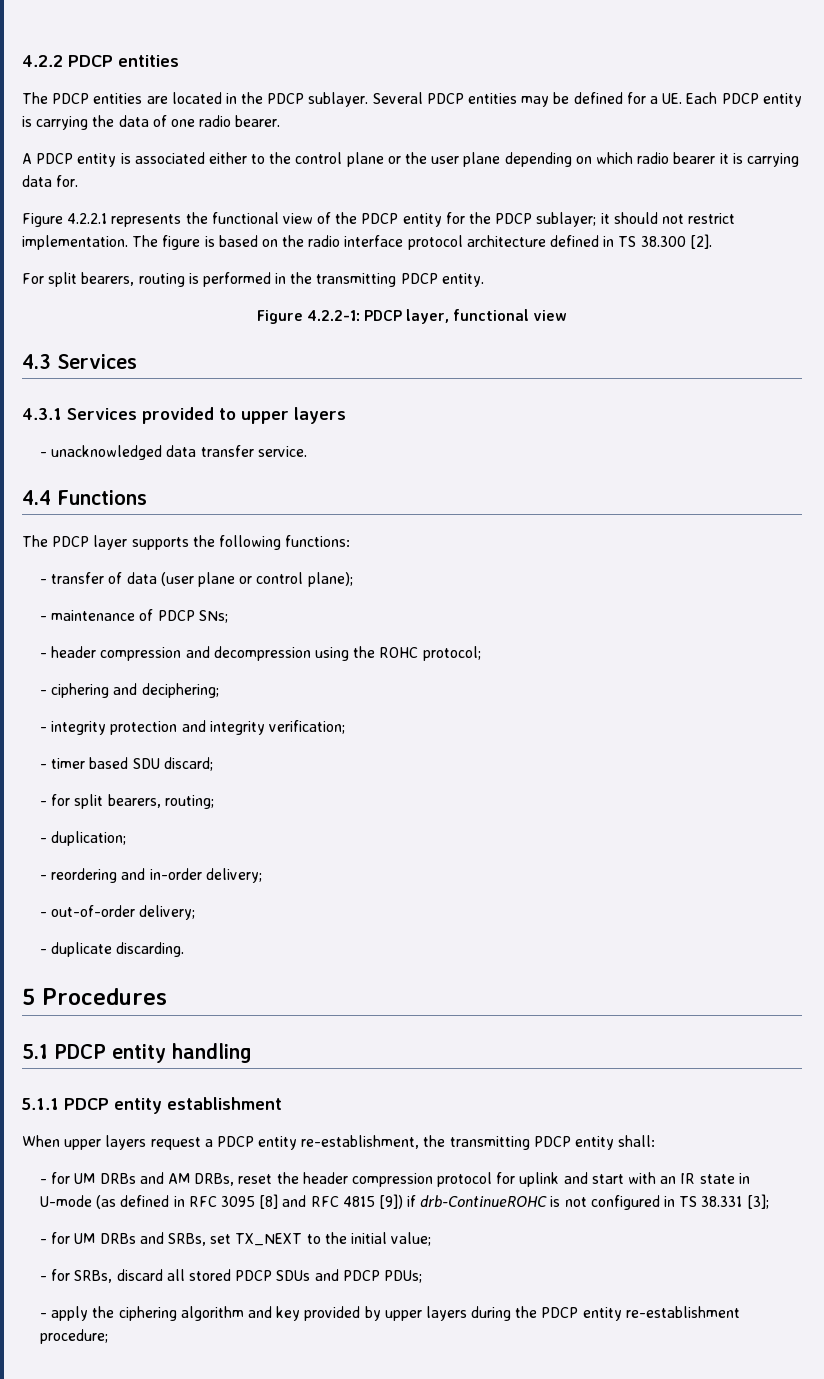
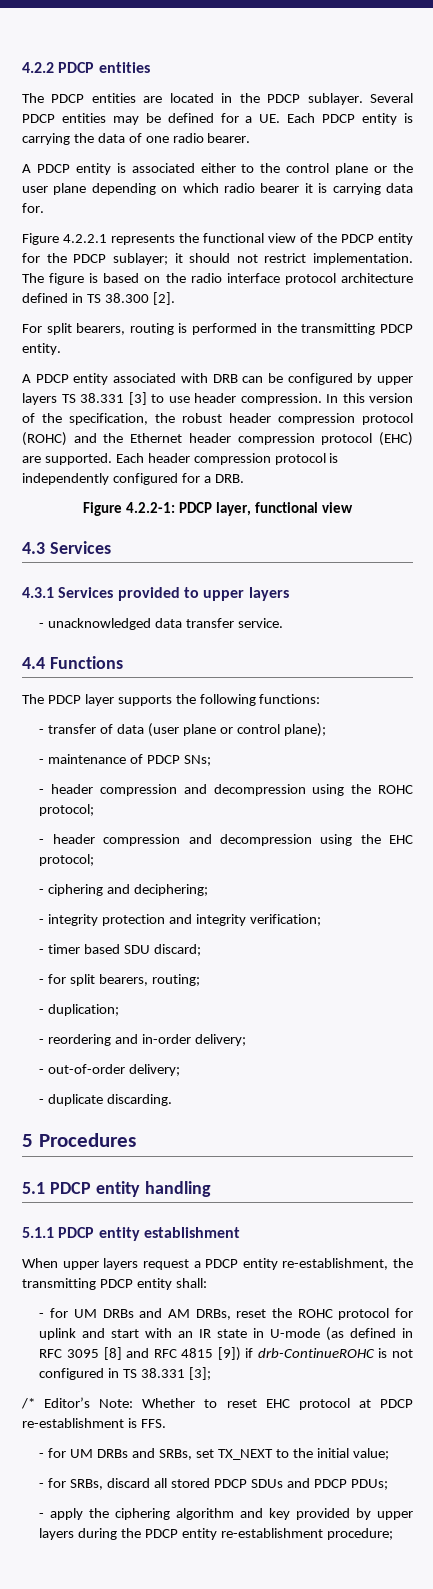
+ A PDCP entity associated with DRB can be configured by upper layers TS 38.331 [3] to use header compression. In this version of the specification, the robust header compression protocol (ROHC) and the Ethernet header compression protocol (EHC) are supported. Each header compression protocol is independently configured for a DRB.
+ - header compression and decompression using the EHC protocol;
- - for UM DRBs and AM DRBs, reset the header compression protocol for uplink and start with an IR state in U-mode (as defined in RFC 3095 [8] and RFC 4815 [9]) if drb-ContinueROHC is not configured in TS 38.331 [3];
+ - for UM DRBs and AM DRBs, reset the ROHC protocol for uplink and start with an IR state in U-mode (as defined in RFC 3095 [8] and RFC 4815 [9]) if drb-ContinueROHC is not configured in TS 38.331 [3];
+ /* Editor’s Note: Whether to reset EHC protocol at PDCP re-establishment is FFS.

